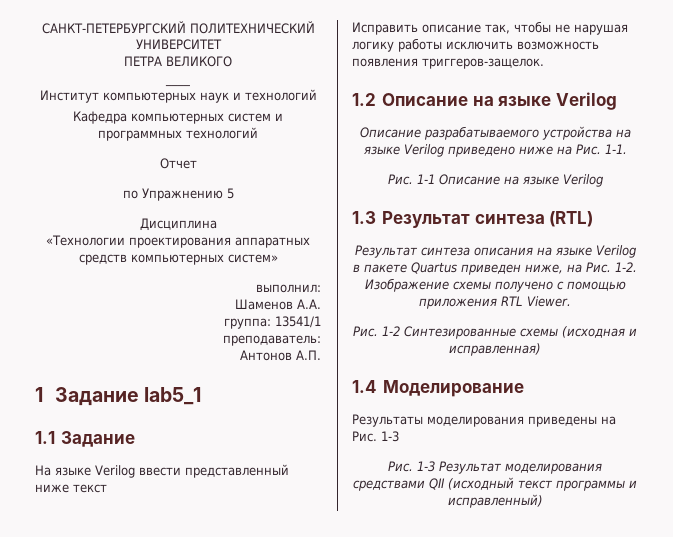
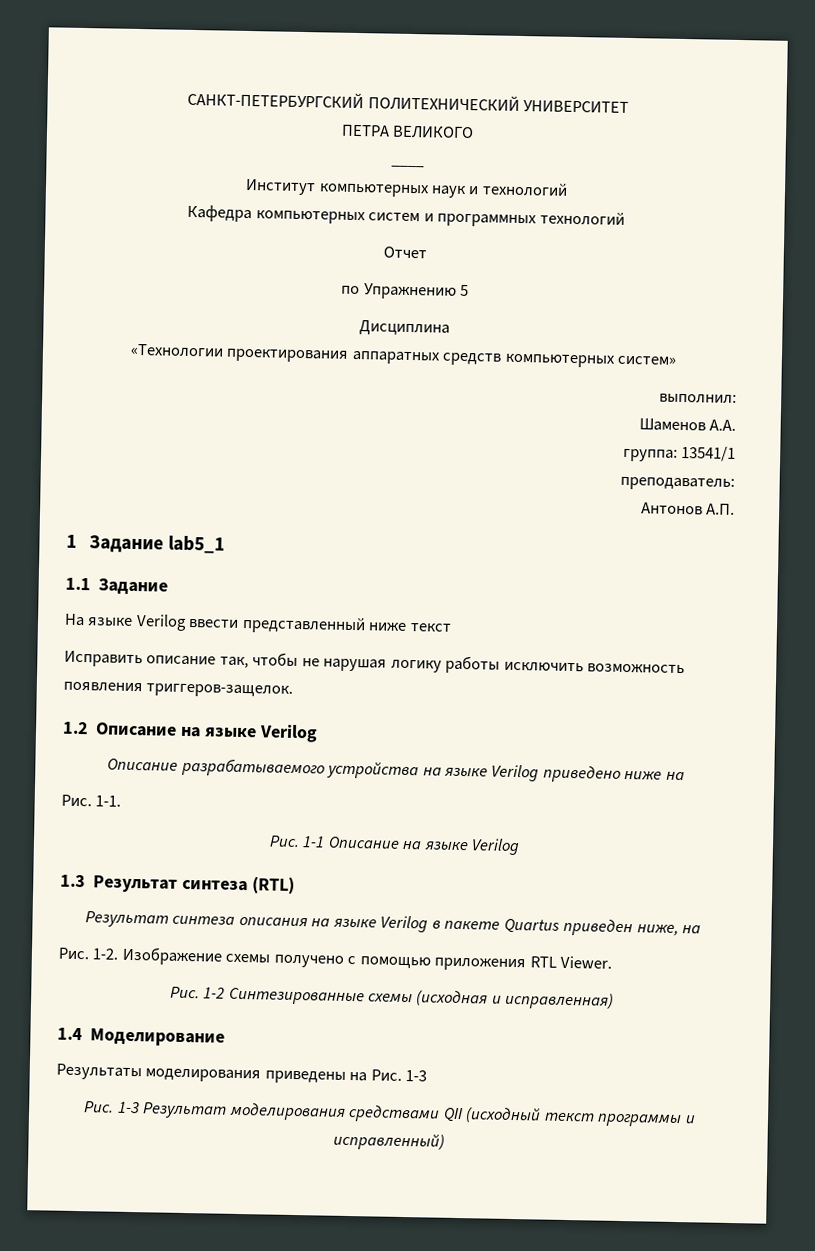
- Описание разрабатываемого устройства на языке Verilog приведено ниже на Рис. 1-1.
+ Описание разрабатываемого устройства на языке Verilog приведено ниже на
+ Рис. 1-1.
- Результат синтеза описания на языке Verilog в пакете Quartus приведен ниже, на Рис. 1-2.
+ Результат синтеза описания на языке Verilog в пакете Quartus приведен ниже, на
+ Рис. 1-2.

